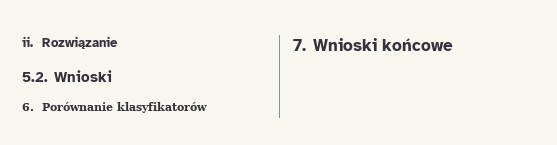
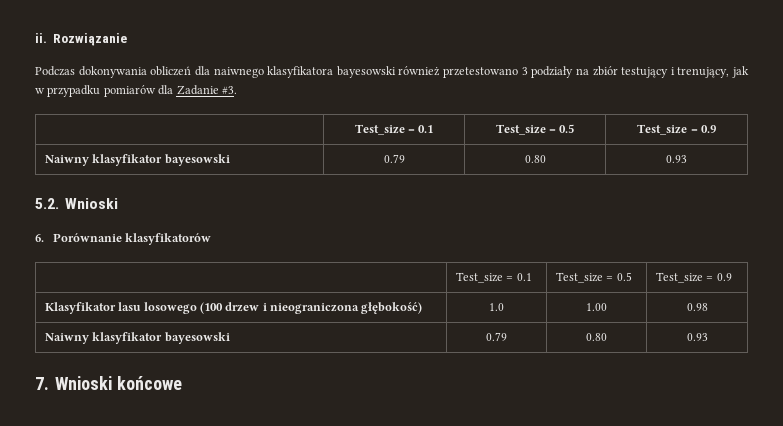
+ Podczas dokonywania obliczeń dla naiwnego klasyfikatora bayesowski również przetestowano 3 podziały na zbiór testujący i trenujący, jak w przypadku pomiarów dla Zadanie #3.
+ | Test_size = 0.1 | Test_size = 0.5 | Test_size = 0.9
+ Naiwny klasyfikator bayesowski | 0.79 | 0.80 | 0.93
  6. Porównanie klasyfikatorów
+ | Test_size = 0.1 | Test_size = 0.5 | Test_size = 0.9
+ Klasyfikator lasu losowego (100 drzew i nieograniczona głębokość) | 1.0 | 1.00 | 0.98
+ Naiwny klasyfikator bayesowski | 0.79 | 0.80 | 0.93

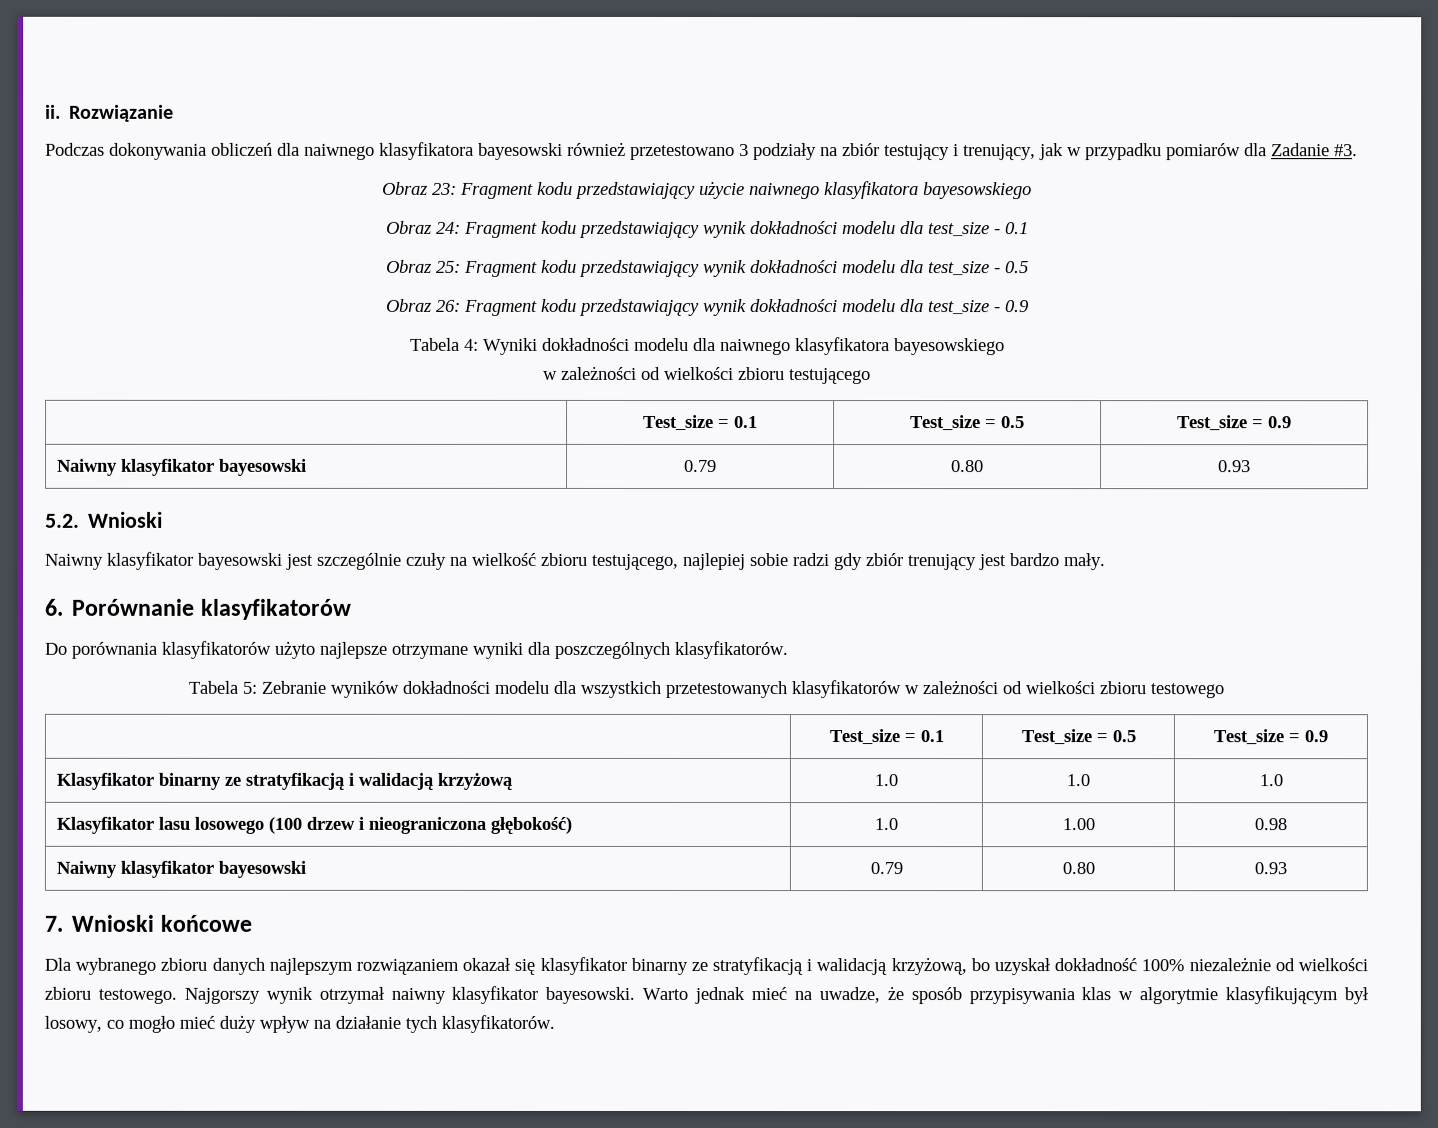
+ Obraz 23: Fragment kodu przedstawiający użycie naiwnego klasyfikatora bayesowskiego
+ Obraz 24: Fragment kodu przedstawiający wynik dokładności modelu dla test_size - 0.1
+ Obraz 25: Fragment kodu przedstawiający wynik dokładności modelu dla test_size - 0.5
+ Obraz 26: Fragment kodu przedstawiający wynik dokładności modelu dla test_size - 0.9
+ Tabela 4: Wyniki dokładności modelu dla naiwnego klasyfikatora bayesowskiego
+ w zależności od wielkości zbioru testującego
+ Naiwny klasyfikator bayesowski jest szczególnie czuły na wielkość zbioru testującego, najlepiej sobie radzi gdy zbiór trenujący jest bardzo mały.
  6. Porównanie klasyfikatorów
+ Do porównania klasyfikatorów użyto najlepsze otrzymane wyniki dla poszczególnych klasyfikatorów.
+ Tabela 5: Zebranie wyników dokładności modelu dla wszystkich przetestowanych klasyfikatorów w zależności od wielkości zbioru testowego
  | Test_size = 0.1 | Test_size = 0.5 | Test_size = 0.9
+ Klasyfikator binarny ze stratyfikacją i walidacją krzyżową | 1.0 | 1.0 | 1.0
+ Dla wybranego zbioru danych najlepszym rozwiązaniem okazał się klasyfikator binarny ze stratyfikacją i walidacją krzyżową, bo uzyskał dokładność 100% niezależnie od wielkości zbioru testowego. Najgorszy wynik otrzymał naiwny klasyfikator bayesowski. Warto jednak mieć na uwadze, że sposób przypisywania klas w algorytmie klasyfikującym był losowy, co mogło mieć duży wpływ na działanie tych klasyfikatorów.

